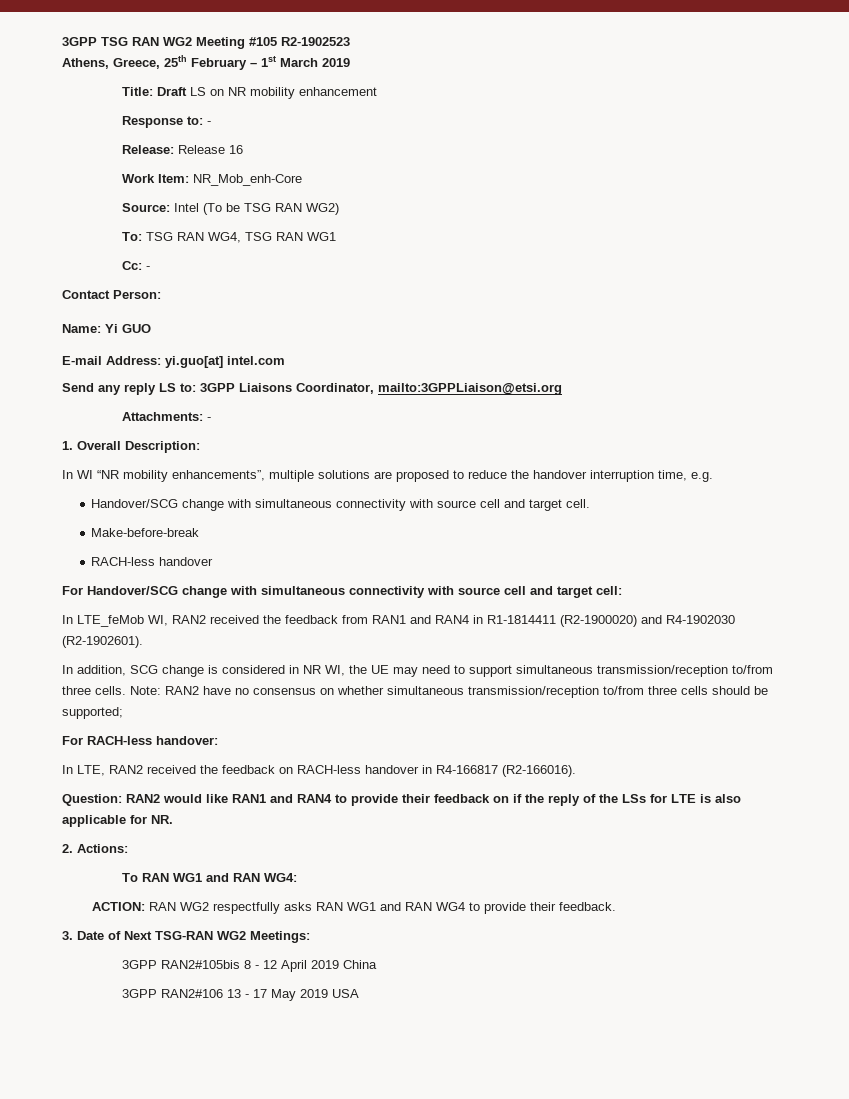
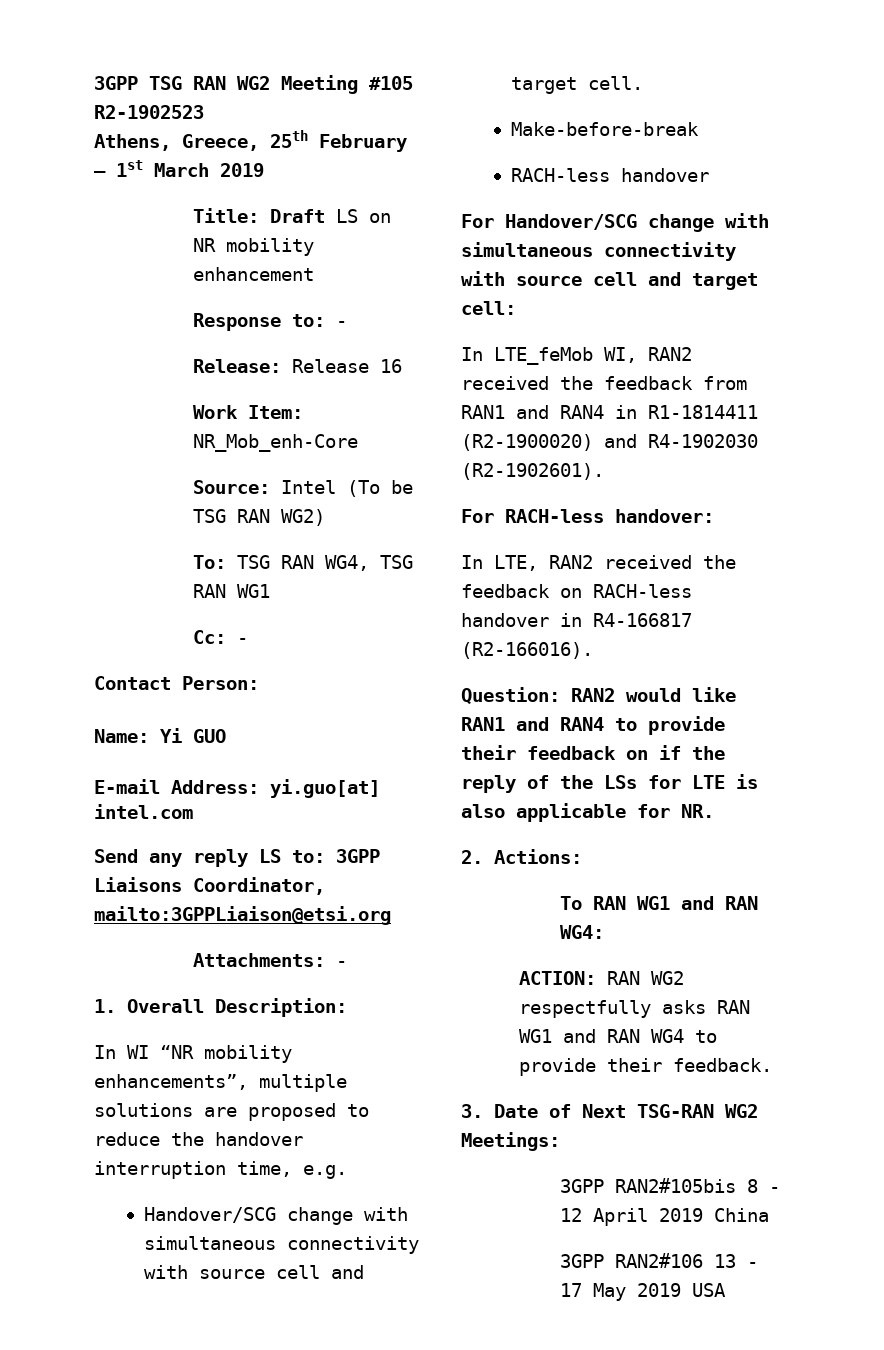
- In addition, SCG change is considered in NR WI, the UE may need to support simultaneous transmission/reception to/from three cells. Note: RAN2 have no consensus on whether simultaneous transmission/reception to/from three cells should be supported;

